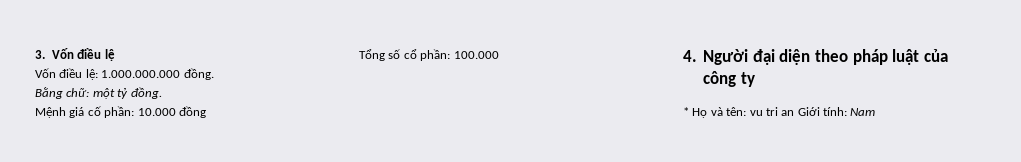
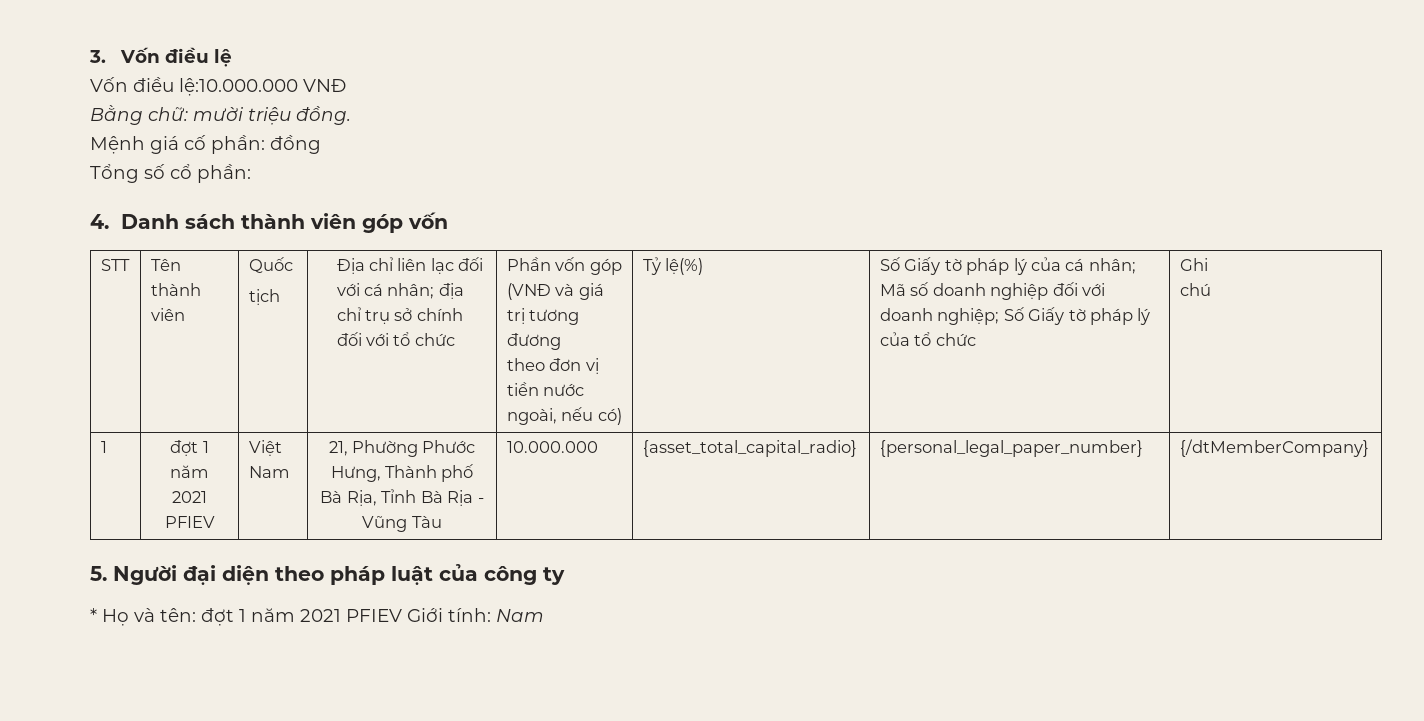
- Vốn điều lệ: 1.000.000.000 đồng.
+ Vốn điều lệ:10.000.000 VNĐ
- Bằng chữ: một tỷ đồng.
+ Bằng chữ: mười triệu đồng.
- Mệnh giá cố phần: 10.000 đồng
+ Mệnh giá cố phần: đồng
- Tổng số cổ phần: 100.000
+ Tổng số cổ phần:
- 4. Người đại diện theo pháp luật của công ty
+ 4. Danh sách thành viên góp vốn
+ STT | Tên thành viên | Quốc
+ tịch | Địa chỉ liên lạc đối với cá nhân; địa chỉ trụ sở chính đối với tổ chức | Phần vốn góp (VNĐ và giá trị tương đương
+ theo đơn vị tiền nước ngoài, nếu có) | Tỷ lệ(%) | Số Giấy tờ pháp lý của cá nhân; Mã số doanh nghiệp đối với doanh nghiệp; Số Giấy tờ pháp lý của tổ chức | Ghi
+ chú
+ 1 | đợt 1 năm 2021 PFIEV | Việt Nam | 21, Phường Phước Hưng, Thành phố Bà Rịa, Tỉnh Bà Rịa - Vũng Tàu | 10.000.000 | {asset_total_capital_radio} | {personal_legal_paper_number} | {/dtMemberCompany}
+ 5. Người đại diện theo pháp luật của công ty
- * Họ và tên: vu tri an Giới tính: Nam
+ * Họ và tên: đợt 1 năm 2021 PFIEV Giới tính: Nam

